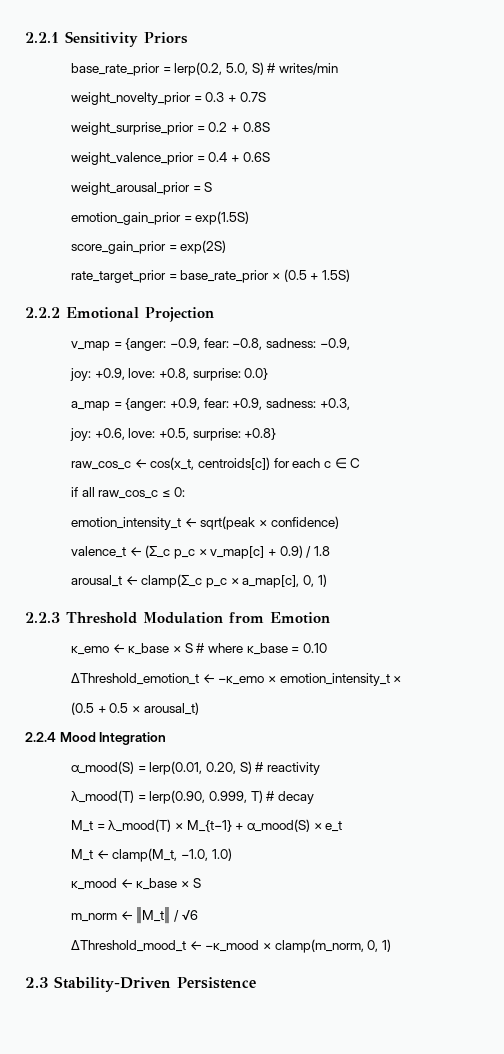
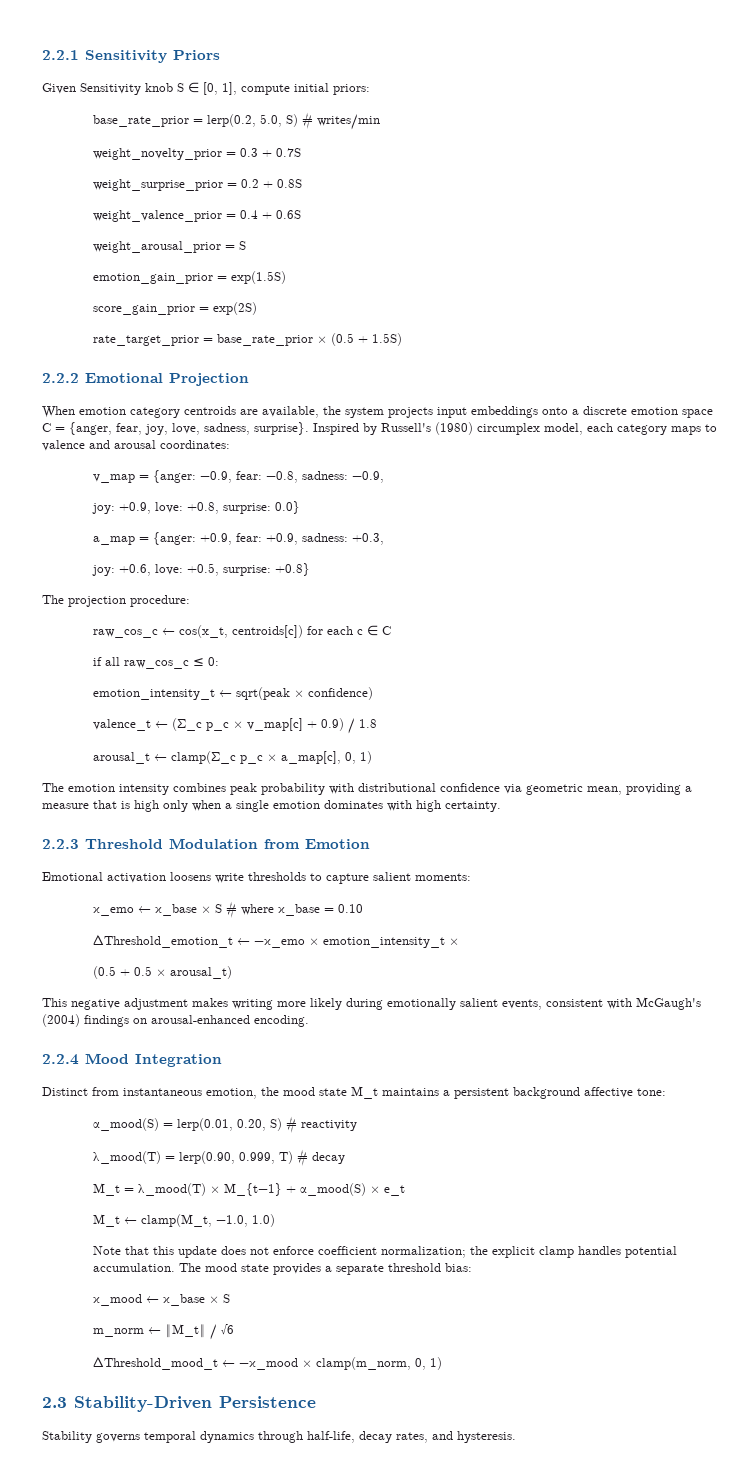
+ Given Sensitivity knob S ∈ [0, 1], compute initial priors:
+ When emotion category centroids are available, the system projects input embeddings onto a discrete emotion space C = {anger, fear, joy, love, sadness, surprise}. Inspired by Russell's (1980) circumplex model, each category maps to valence and arousal coordinates:
+ The projection procedure:
+ The emotion intensity combines peak probability with distributional confidence via geometric mean, providing a measure that is high only when a single emotion dominates with high certainty.
+ Emotional activation loosens write thresholds to capture salient moments:
+ This negative adjustment makes writing more likely during emotionally salient events, consistent with McGaugh's (2004) findings on arousal-enhanced encoding.
  2.2.4 Mood Integration
+ Distinct from instantaneous emotion, the mood state M_t maintains a persistent background affective tone:
+ Note that this update does not enforce coefficient normalization; the explicit clamp handles potential accumulation. The mood state provides a separate threshold bias:
+ Stability governs temporal dynamics through half-life, decay rates, and hysteresis.

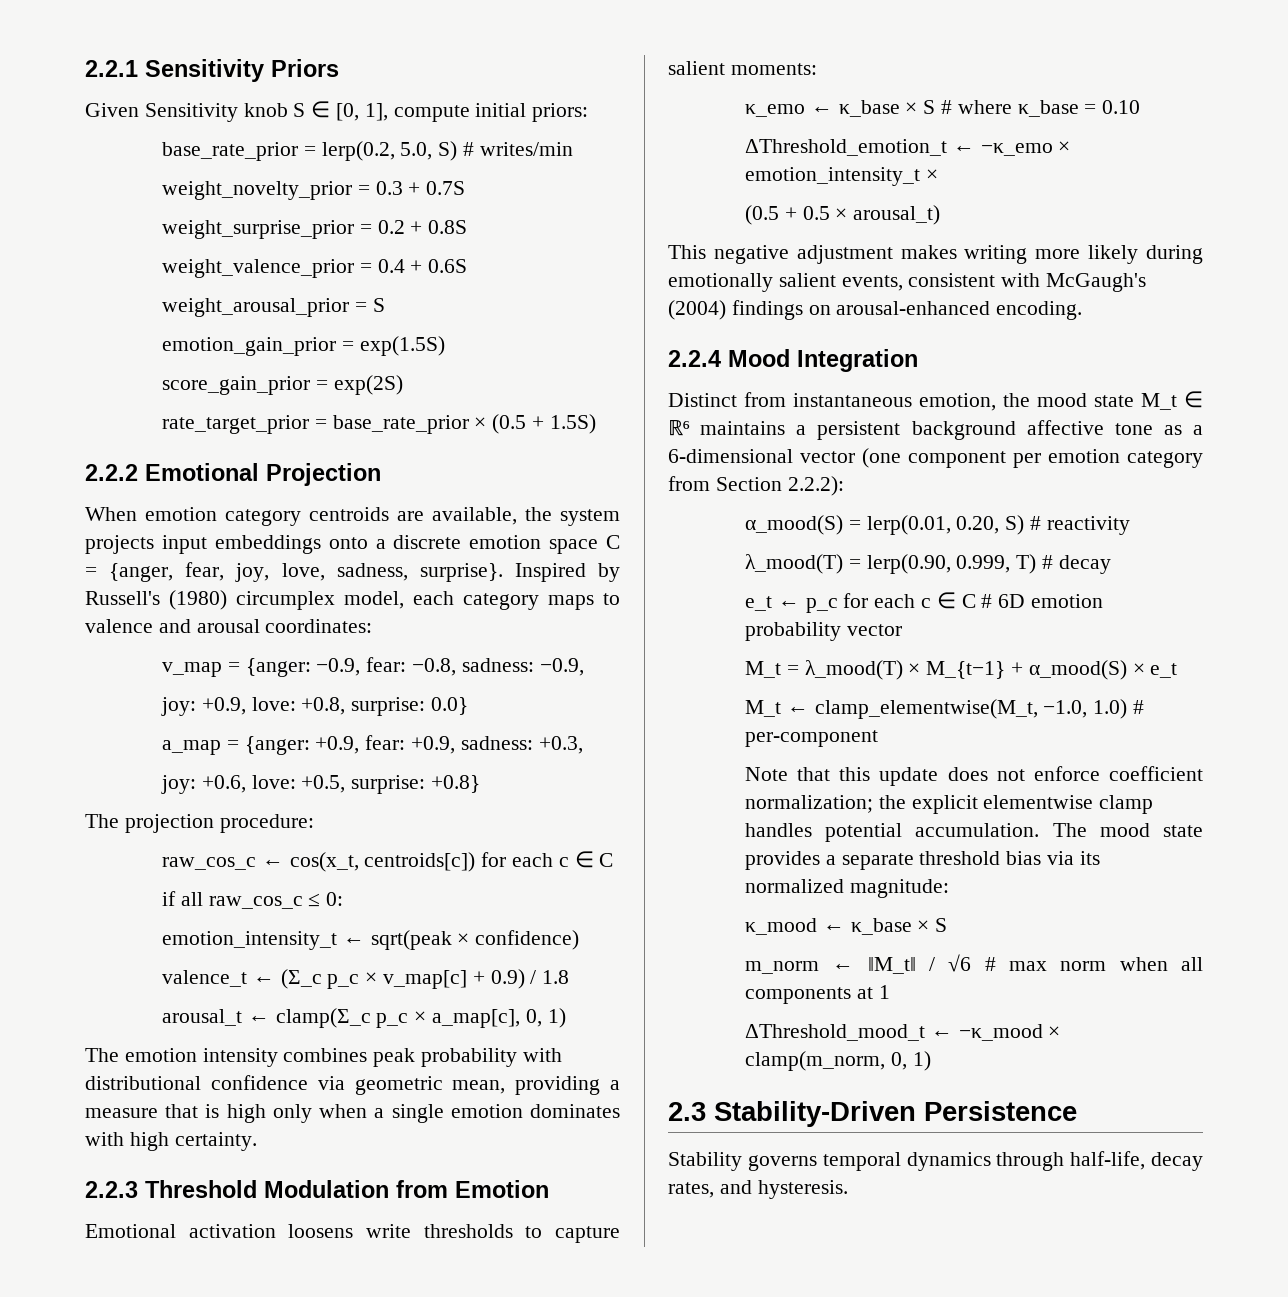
- Distinct from instantaneous emotion, the mood state M_t maintains a persistent background affective tone:
+ Distinct from instantaneous emotion, the mood state M_t ∈ ℝ⁶ maintains a persistent background affective tone as a 6-dimensional vector (one component per emotion category from Section 2.2.2):
+ e_t ← p_c for each c ∈ C # 6D emotion probability vector
- M_t ← clamp(M_t, −1.0, 1.0)
+ M_t ← clamp_elementwise(M_t, −1.0, 1.0) # per-component
- Note that this update does not enforce coefficient normalization; the explicit clamp handles potential accumulation.
+ Note that this update does not enforce coefficient normalization; the explicit elementwise clamp handles potential accumulation.
- The mood state provides a separate threshold bias:
+ The mood state provides a separate threshold bias via its normalized magnitude:
- m_norm ← ‖M_t‖ / √6
+ m_norm ← ‖M_t‖ / √6 # max norm when all components at 1

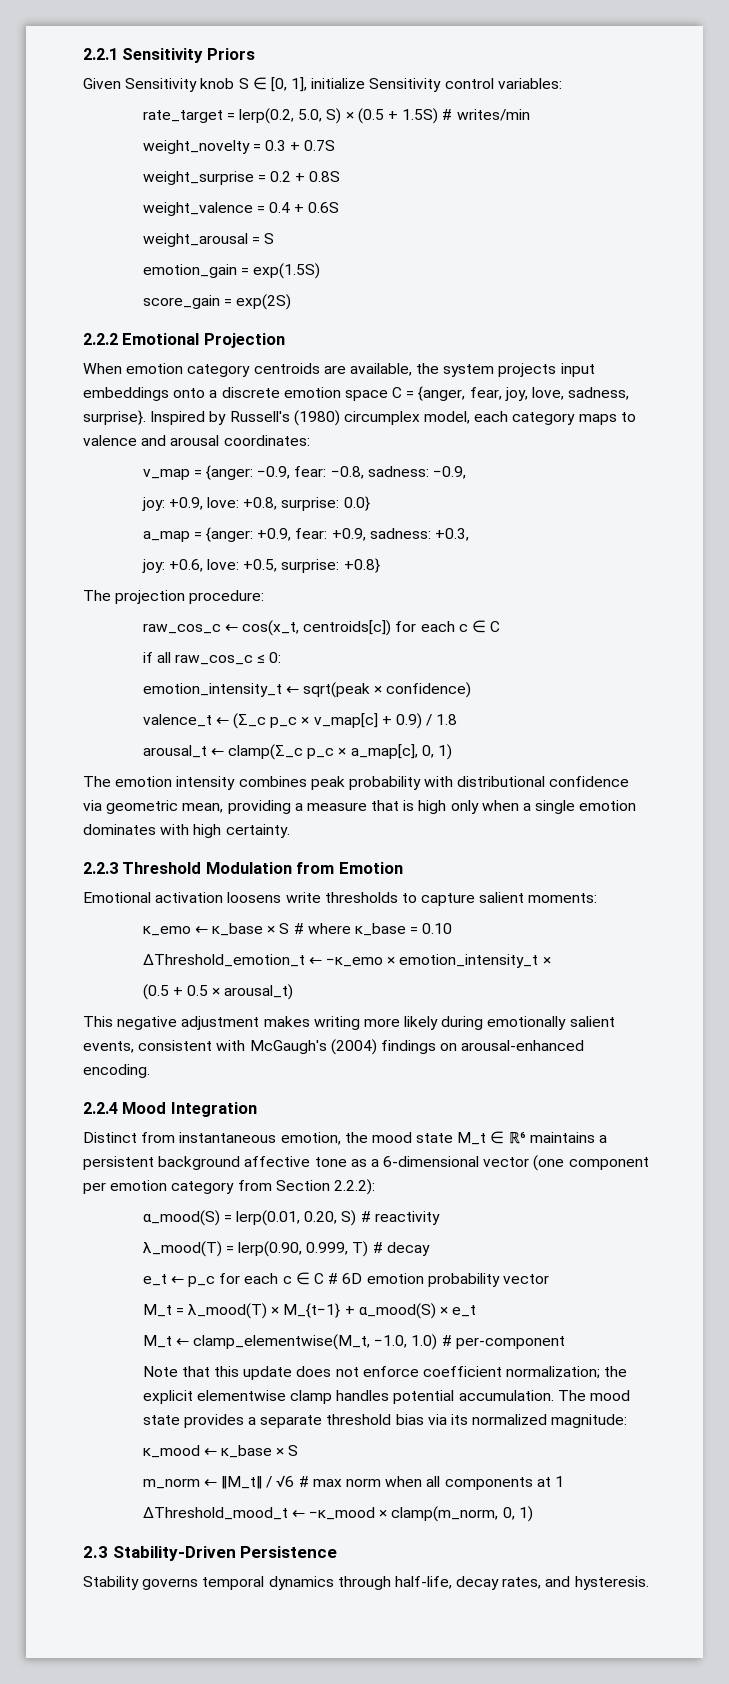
- Given Sensitivity knob S ∈ [0, 1], compute initial priors:
- base_rate_prior = lerp(0.2, 5.0, S) # writes/min
+ Given Sensitivity knob S ∈ [0, 1], initialize Sensitivity control variables:
+ rate_target = lerp(0.2, 5.0, S) × (0.5 + 1.5S) # writes/min
- weight_novelty_prior = 0.3 + 0.7S
+ weight_novelty = 0.3 + 0.7S
- weight_surprise_prior = 0.2 + 0.8S
+ weight_surprise = 0.2 + 0.8S
- weight_valence_prior = 0.4 + 0.6S
+ weight_valence = 0.4 + 0.6S
- weight_arousal_prior = S
+ weight_arousal = S
- emotion_gain_prior = exp(1.5S)
+ emotion_gain = exp(1.5S)
- score_gain_prior = exp(2S)
+ score_gain = exp(2S)
- rate_target_prior = base_rate_prior × (0.5 + 1.5S)

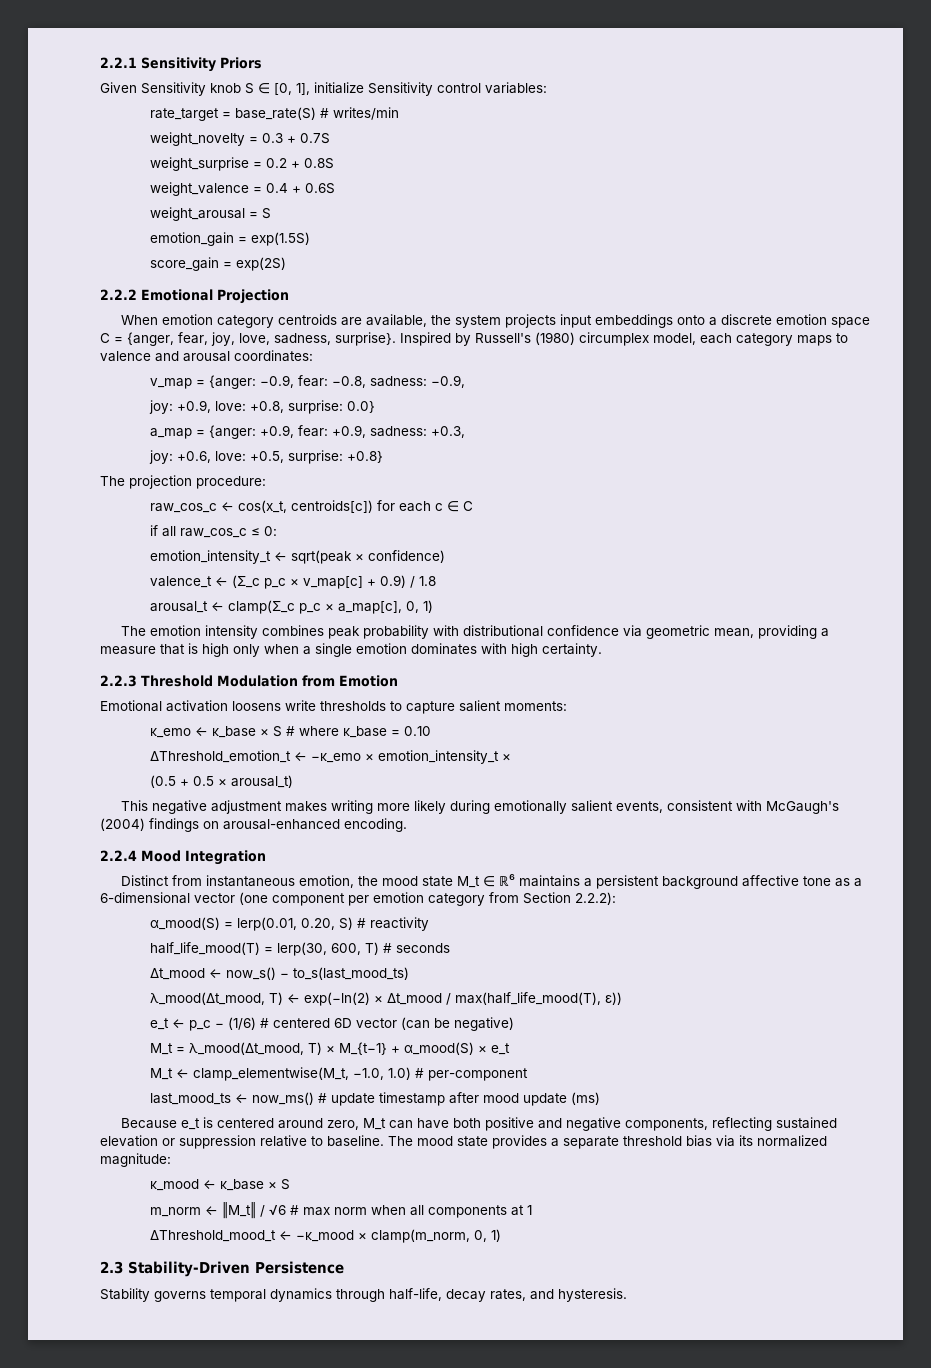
- rate_target = lerp(0.2, 5.0, S) × (0.5 + 1.5S) # writes/min
+ rate_target = base_rate(S) # writes/min
- λ_mood(T) = lerp(0.90, 0.999, T) # decay
- e_t ← p_c for each c ∈ C # 6D emotion probability vector
+ half_life_mood(T) = lerp(30, 600, T) # seconds
+ Δt_mood ← now_s() − to_s(last_mood_ts)
+ λ_mood(Δt_mood, T) ← exp(−ln(2) × Δt_mood / max(half_life_mood(T), ε))
+ e_t ← p_c − (1/6) # centered 6D vector (can be negative)
- M_t = λ_mood(T) × M_{t−1} + α_mood(S) × e_t
+ M_t = λ_mood(Δt_mood, T) × M_{t−1} + α_mood(S) × e_t
- Note that this update does not enforce coefficient normalization; the explicit elementwise clamp handles potential accumulation.
+ last_mood_ts ← now_ms() # update timestamp after mood update (ms)
+ Because e_t is centered around zero, M_t can have both positive and negative components, reflecting sustained elevation or suppression relative to baseline.

